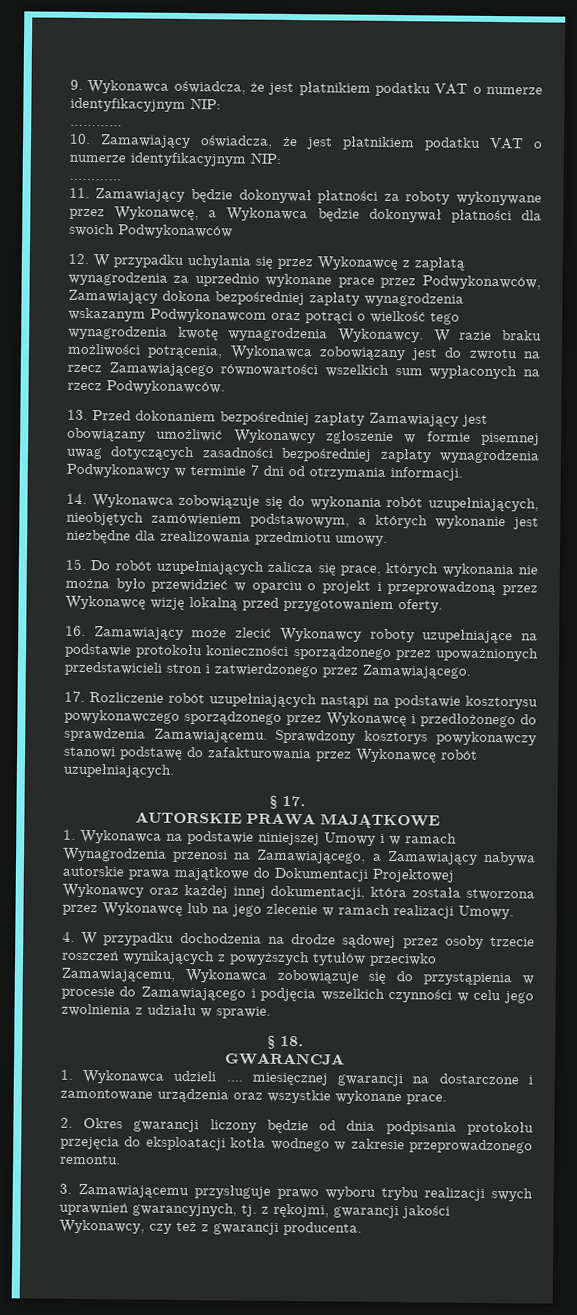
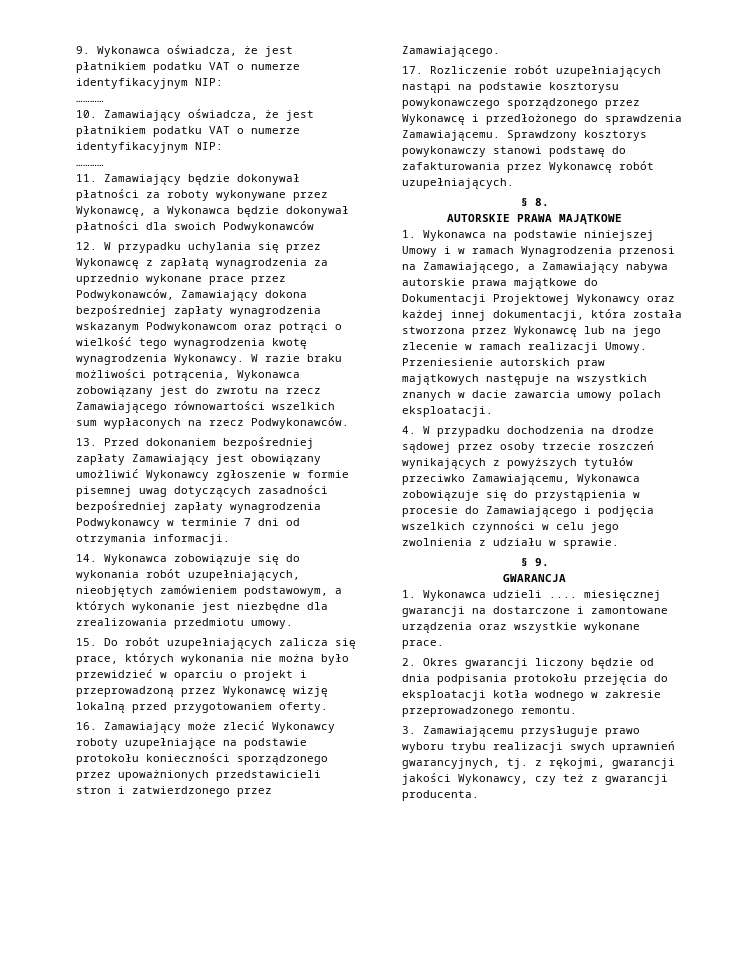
- § 17.
+ § 8.
+ Przeniesienie autorskich praw majątkowych następuje na wszystkich znanych w dacie zawarcia umowy polach eksploatacji.
- § 18.
+ § 9.

